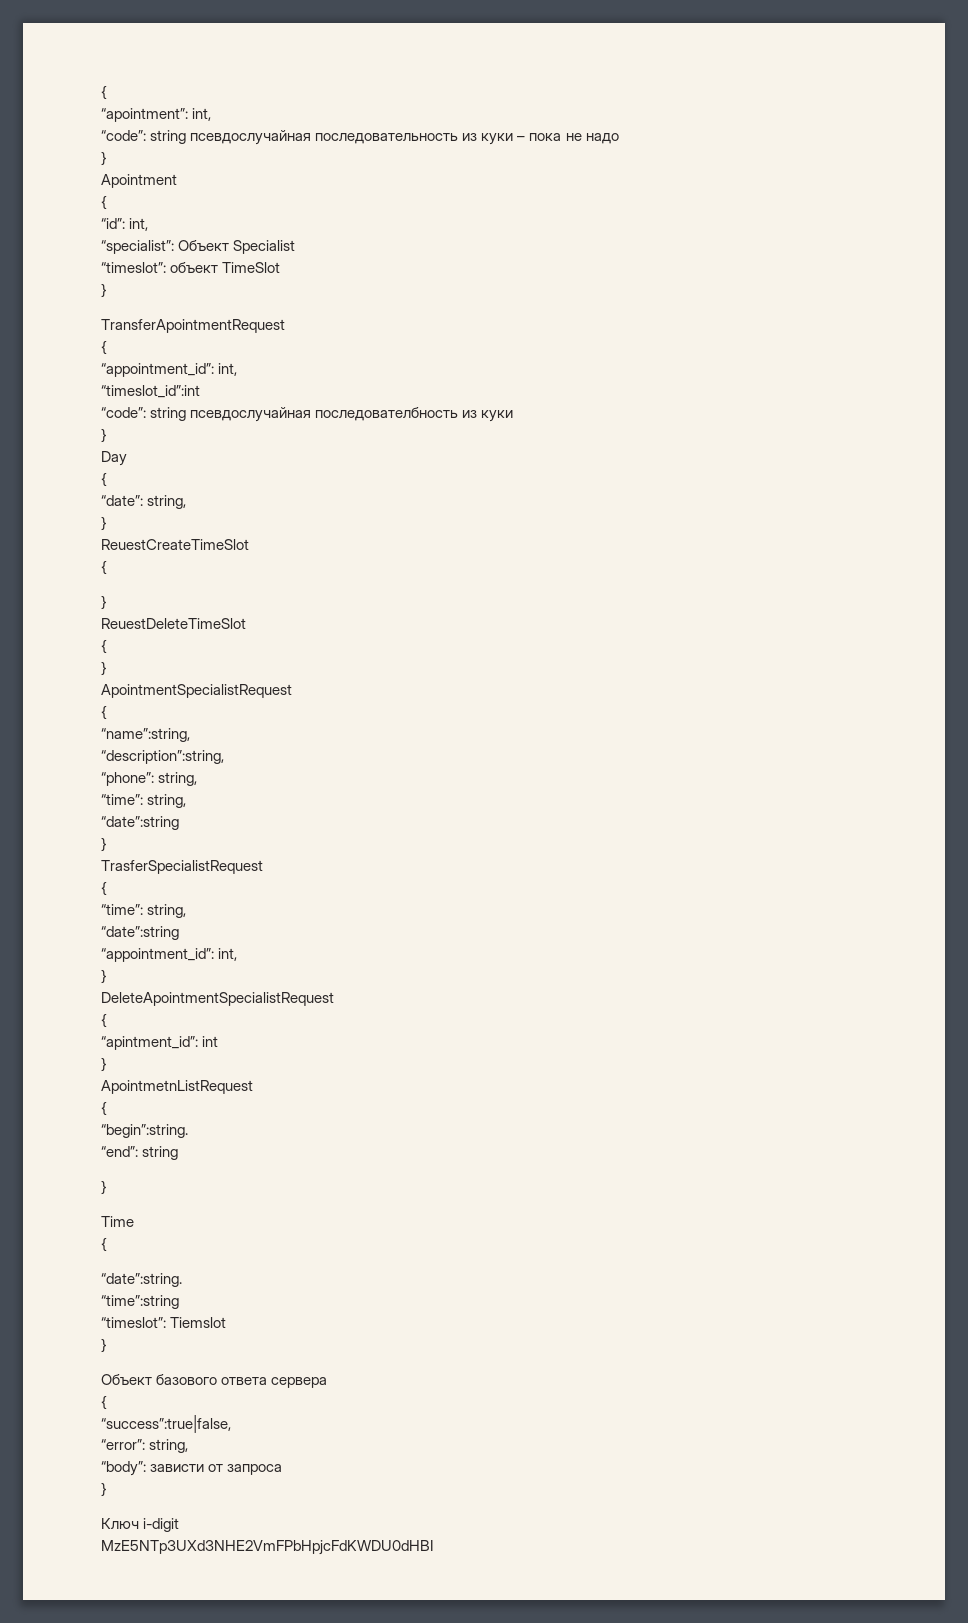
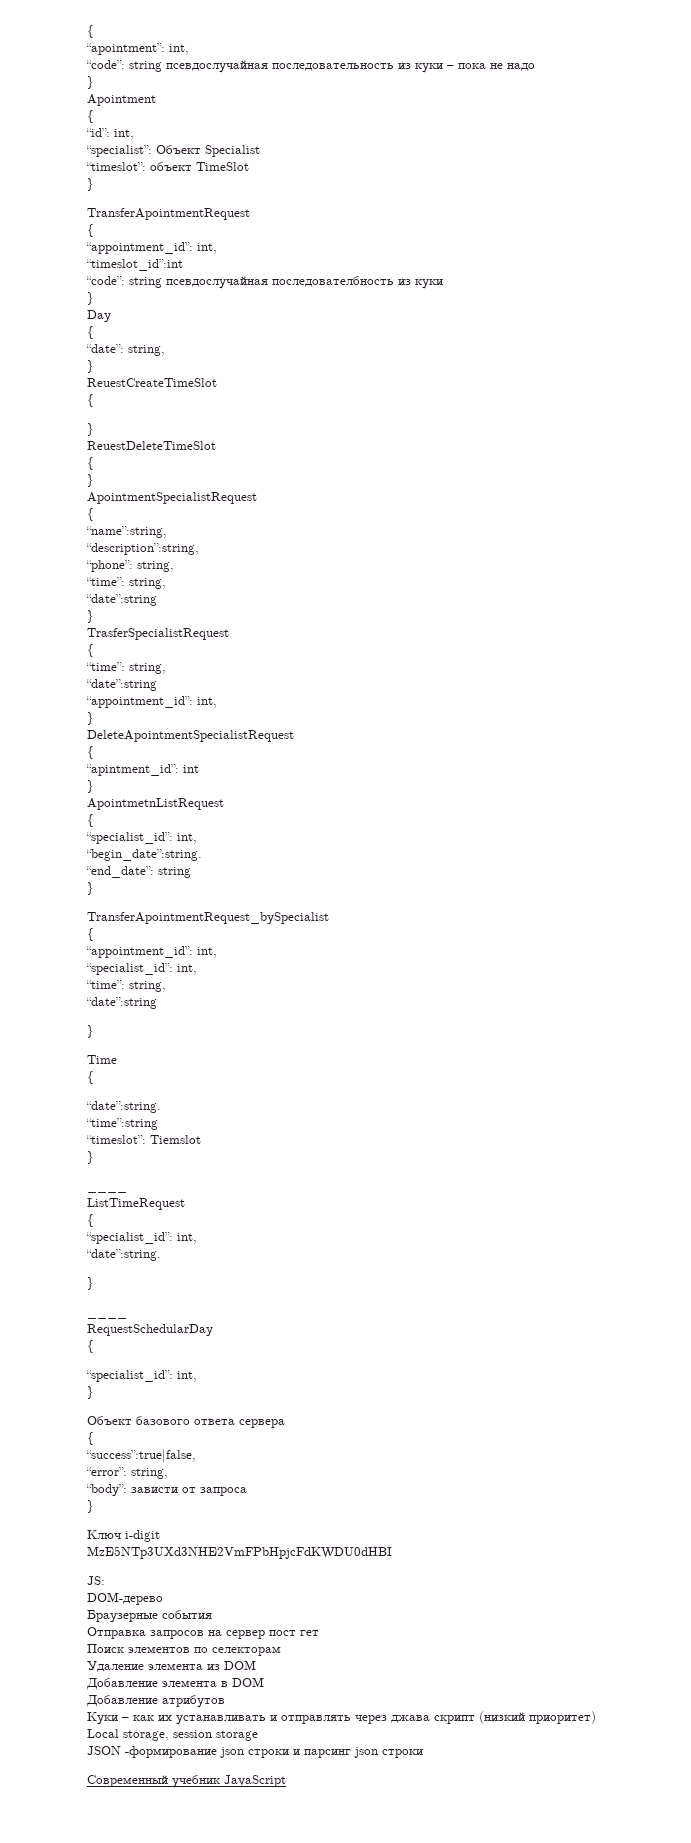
  ApointmetnListRequest
  {
- “begin”:string.
- “end”: string
+ “specialist_id”: int,
+ “begin_date”:string.
+ “end_date”: string
+ }
+ TransferApointmentRequest_bySpecialist
+ {
+ “appointment_id”: int,
+ “specialist_id”: int,
+ “time”: string,
+ “date”:string
  “timeslot”: Tiemslot
+ }
+ ____
+ ListTimeRequest
+ {
+ “specialist_id”: int,
+ “date”:string.
+ }
+ ____
+ RequestSchedularDay
+ {
+ “specialist_id”: int,
+ JS:
+ DOM-дерево
+ Браузерные события
+ Отправка запросов на сервер пост гет
+ Поиск элементов по селекторам
+ Удаление элемента из DOM
+ Добавление элемента в DOM
+ Добавление атрибутов
+ Куки – как их устанавливать и отправлять через джава скрипт (низкий приоритет)
+ Local storage, session storage
+ JSON -формирование json строки и парсинг json строки
+ Современный учебник JavaScript

